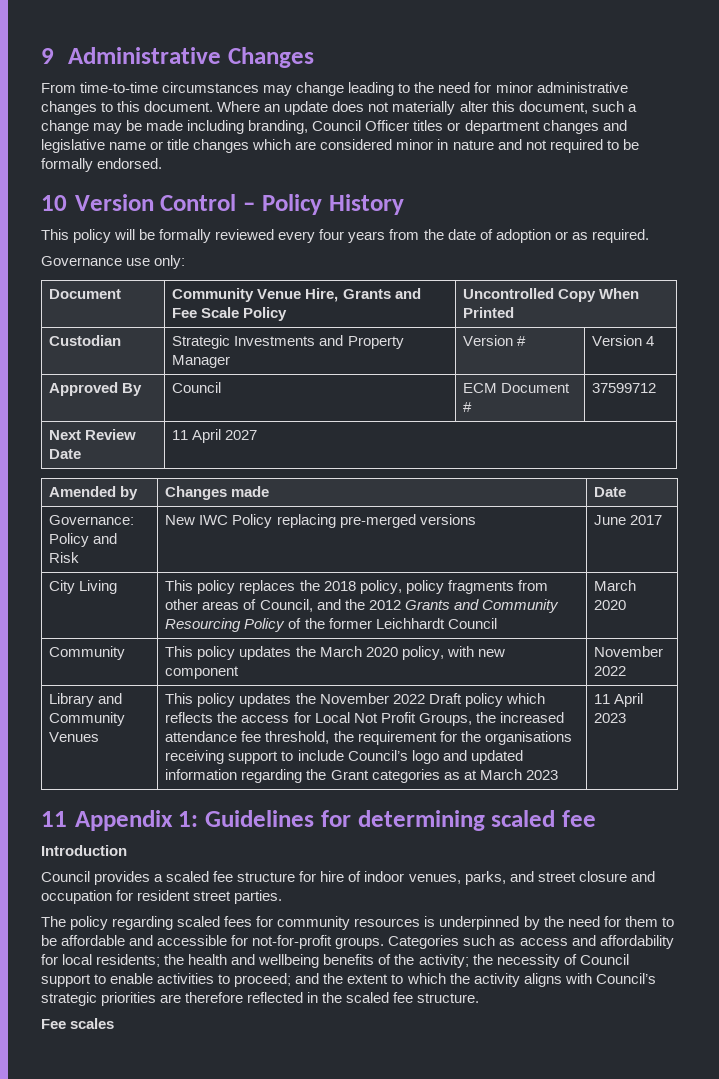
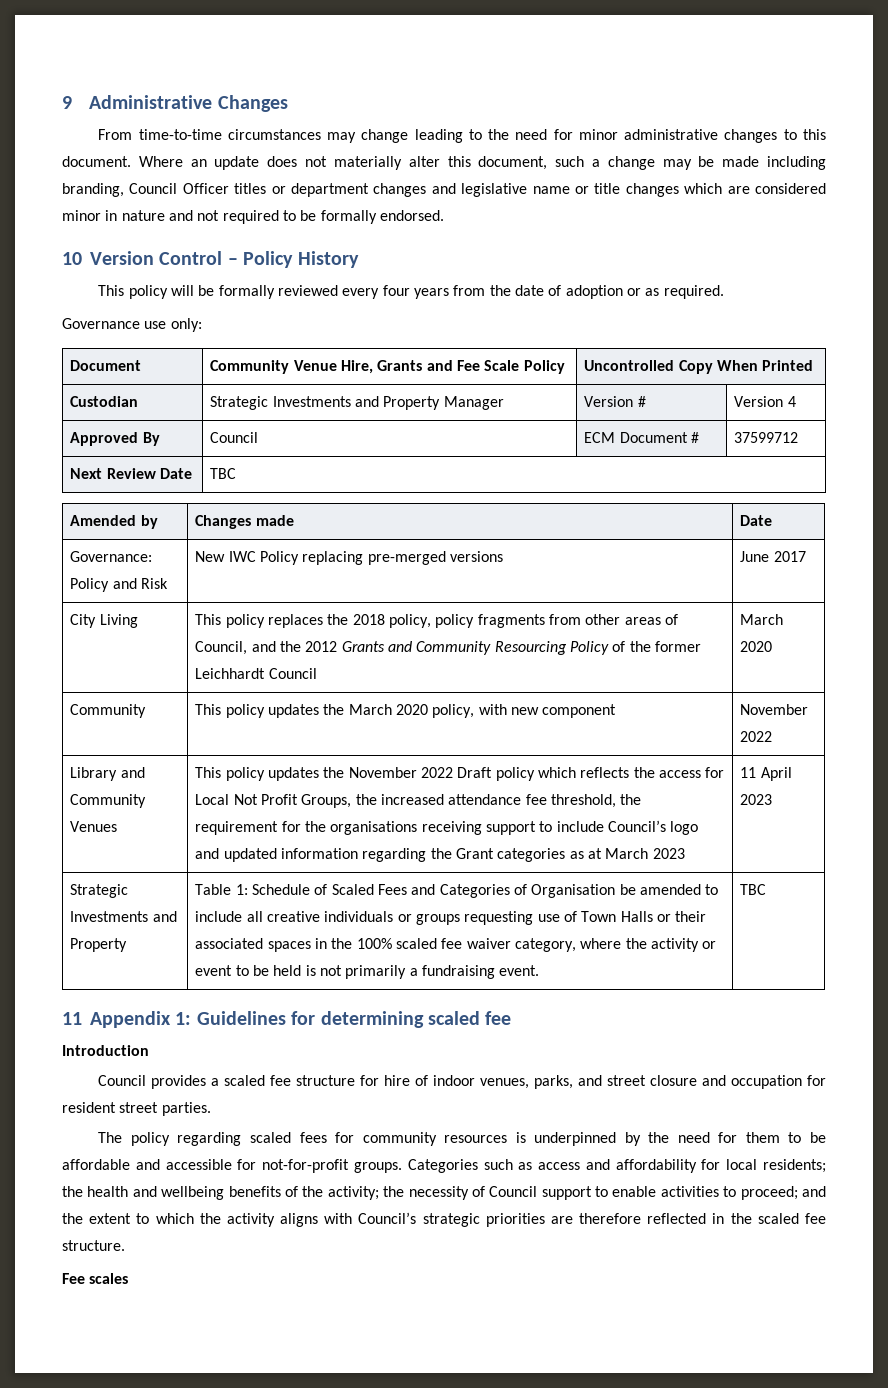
- Next Review Date | 11 April 2027
+ Next Review Date | TBC
+ Strategic Investments and Property | Table 1: Schedule of Scaled Fees and Categories of Organisation be amended to include all creative individuals or groups requesting use of Town Halls or their associated spaces in the 100% scaled fee waiver category, where the activity or event to be held is not primarily a fundraising event. | TBC

